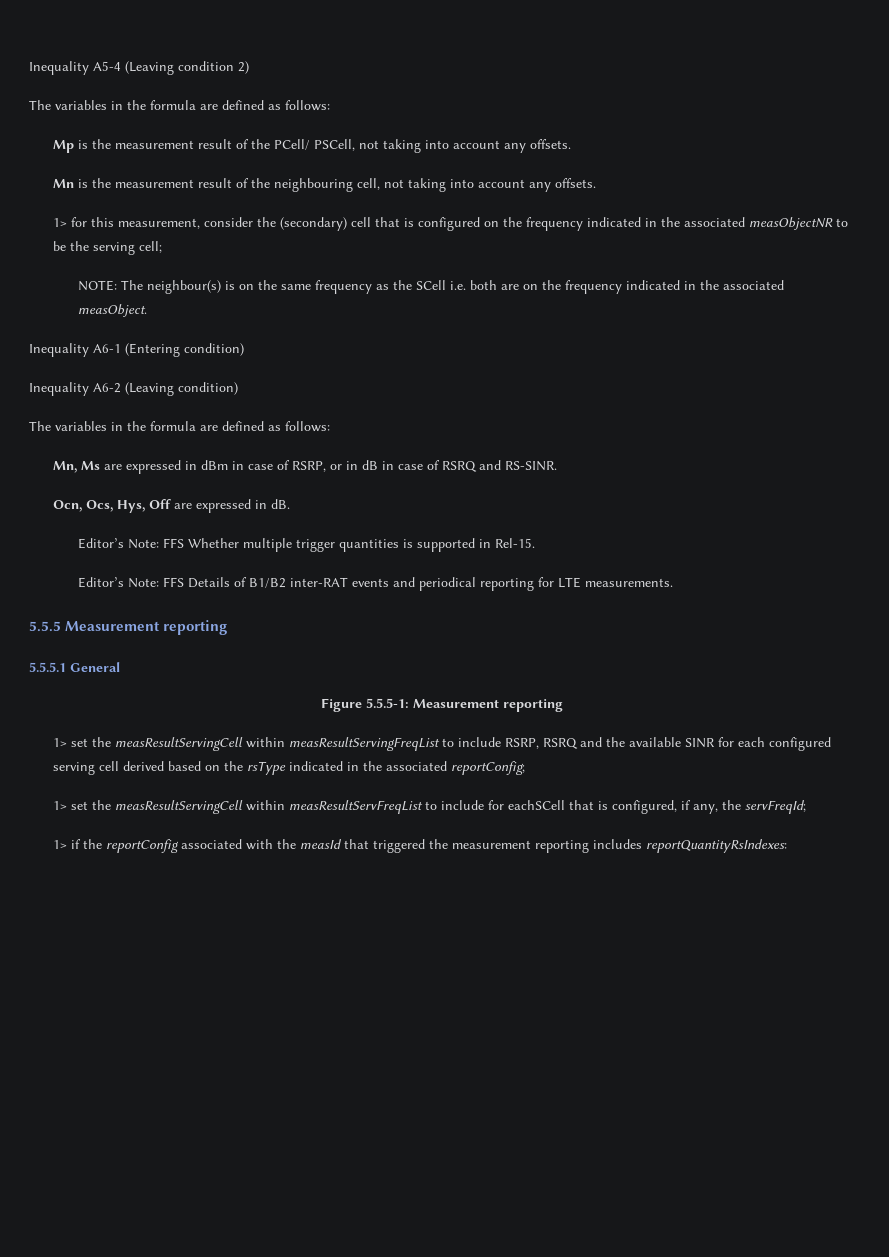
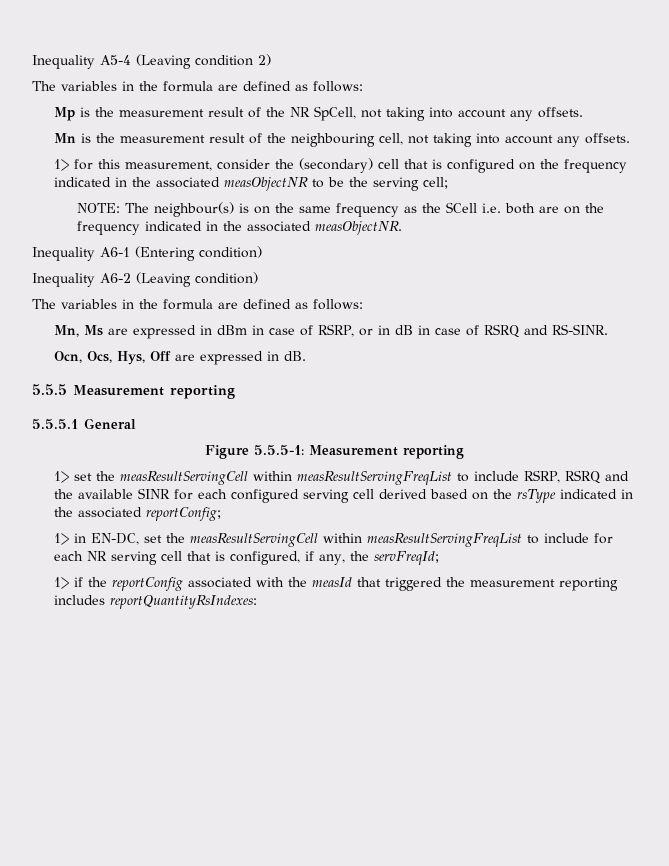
- Mp is the measurement result of the PCell/ PSCell, not taking into account any offsets.
+ Mp is the measurement result of the NR SpCell, not taking into account any offsets.
- NOTE: The neighbour(s) is on the same frequency as the SCell i.e. both are on the frequency indicated in the associated measObject.
+ NOTE: The neighbour(s) is on the same frequency as the SCell i.e. both are on the frequency indicated in the associated measObjectNR.
- Editor’s Note: FFS Whether multiple trigger quantities is supported in Rel-15.
- Editor’s Note: FFS Details of B1/B2 inter-RAT events and periodical reporting for LTE measurements.
- 1> set the measResultServingCell within measResultServFreqList to include for eachSCell that is configured, if any, the servFreqId;
+ 1> in EN-DC, set the measResultServingCell within measResultServingFreqList to include for each NR serving cell that is configured, if any, the servFreqId;

